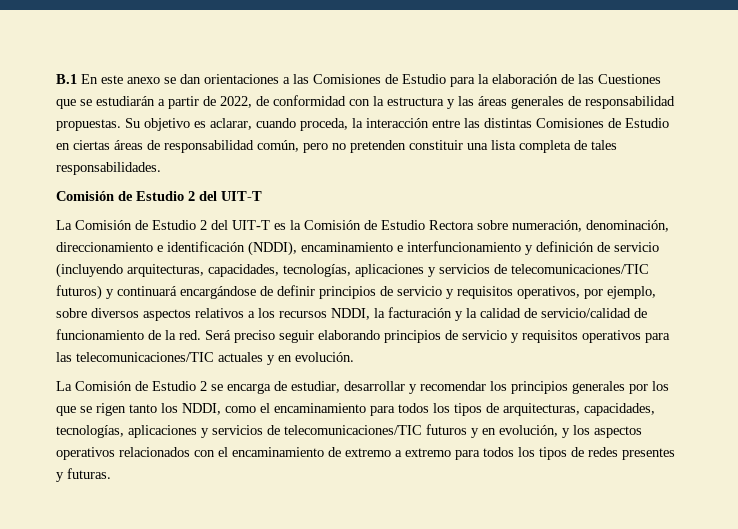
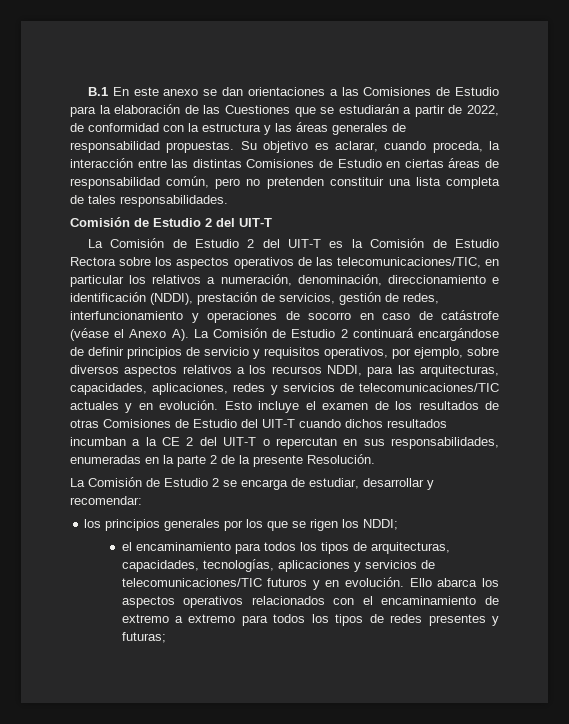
- La Comisión de Estudio 2 del UIT-T es la Comisión de Estudio Rectora sobre numeración, denominación, direccionamiento e identificación (NDDI), encaminamiento e interfuncionamiento y definición de servicio (incluyendo arquitecturas, capacidades, tecnologías, aplicaciones y servicios de telecomunicaciones/TIC futuros) y continuará encargándose de definir principios de servicio y requisitos operativos, por ejemplo, sobre diversos aspectos relativos a los recursos NDDI, la facturación y la calidad de servicio/calidad de funcionamiento de la red. Será preciso seguir elaborando principios de servicio y requisitos operativos para las telecomunicaciones/TIC actuales y en evolución.
+ La Comisión de Estudio 2 del UIT-T es la Comisión de Estudio Rectora sobre los aspectos operativos de las telecomunicaciones/TIC, en particular los relativos a numeración, denominación, direccionamiento e identificación (NDDI), prestación de servicios, gestión de redes, interfuncionamiento y operaciones de socorro en caso de catástrofe (véase el Anexo A). La Comisión de Estudio 2 continuará encargándose de definir principios de servicio y requisitos operativos, por ejemplo, sobre diversos aspectos relativos a los recursos NDDI, para las arquitecturas, capacidades, aplicaciones, redes y servicios de telecomunicaciones/TIC actuales y en evolución. Esto incluye el examen de los resultados de otras Comisiones de Estudio del UIT-T cuando dichos resultados incumban a la CE 2 del UIT-T o repercutan en sus responsabilidades, enumeradas en la parte 2 de la presente Resolución.
- La Comisión de Estudio 2 se encarga de estudiar, desarrollar y recomendar los principios generales por los que se rigen tanto los NDDI, como el encaminamiento para todos los tipos de arquitecturas, capacidades, tecnologías, aplicaciones y servicios de telecomunicaciones/TIC futuros y en evolución, y los aspectos operativos relacionados con el encaminamiento de extremo a extremo para todos los tipos de redes presentes y futuras.
+ La Comisión de Estudio 2 se encarga de estudiar, desarrollar y recomendar:
+ los principios generales por los que se rigen los NDDI;
+ el encaminamiento para todos los tipos de arquitecturas, capacidades, tecnologías, aplicaciones y servicios de telecomunicaciones/TIC futuros y en evolución. Ello abarca los aspectos operativos relacionados con el encaminamiento de extremo a extremo para todos los tipos de redes presentes y futuras;

